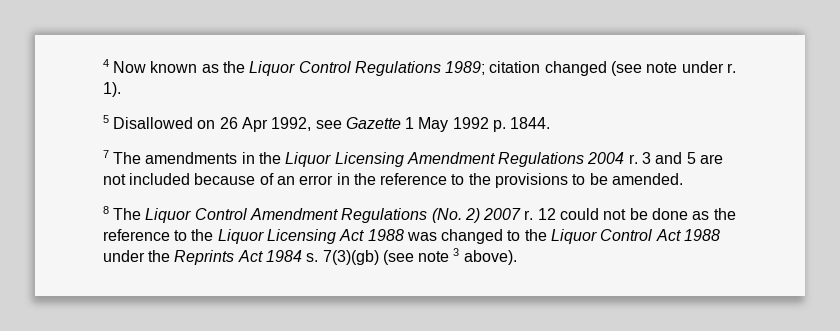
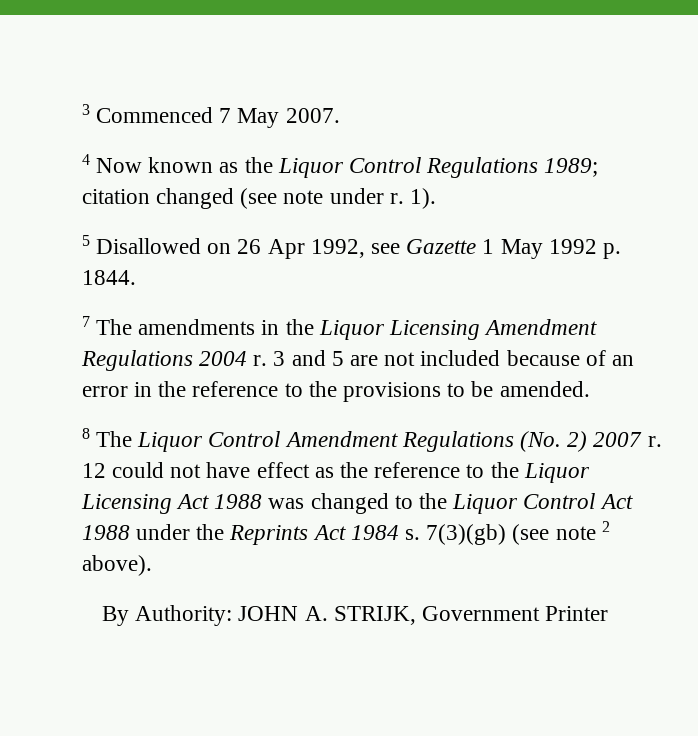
+ 3 Commenced 7 May 2007.
- 12 could not be done as the reference to the Liquor Licensing Act 1988 was changed to the Liquor Control Act 1988 under the Reprints Act 1984 s.
+ 12 could not have effect as the reference to the Liquor Licensing Act 1988 was changed to the Liquor Control Act 1988 under the Reprints Act 1984 s.
- 7(3)(gb) (see note 3 above).
+ 7(3)(gb) (see note 2 above).
+ By Authority: JOHN A. STRIJK, Government Printer

